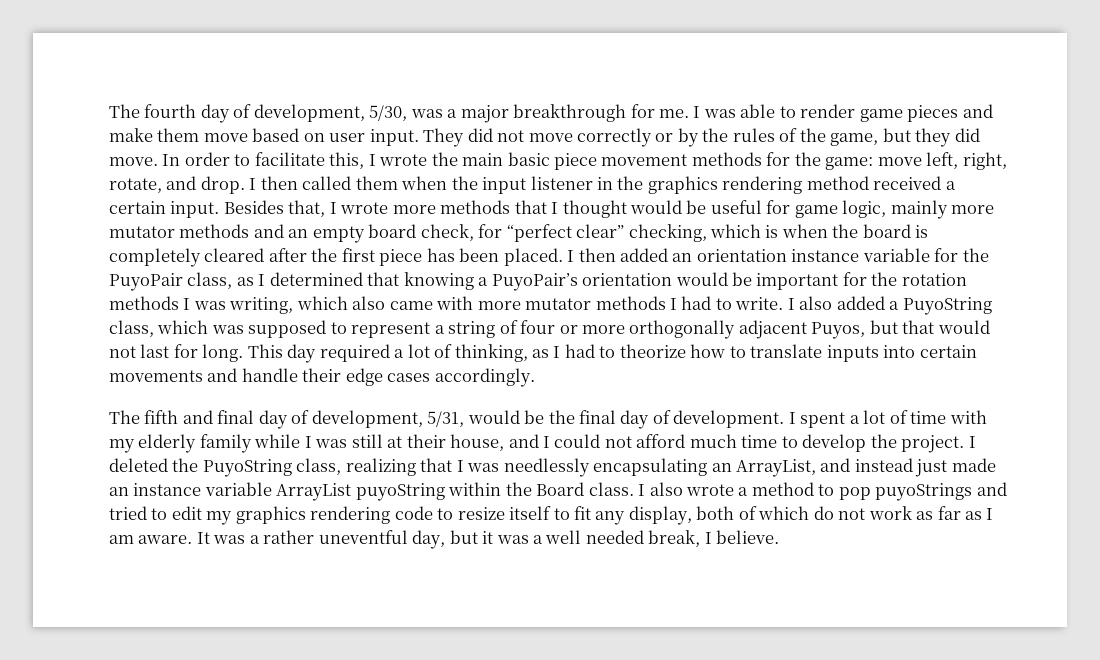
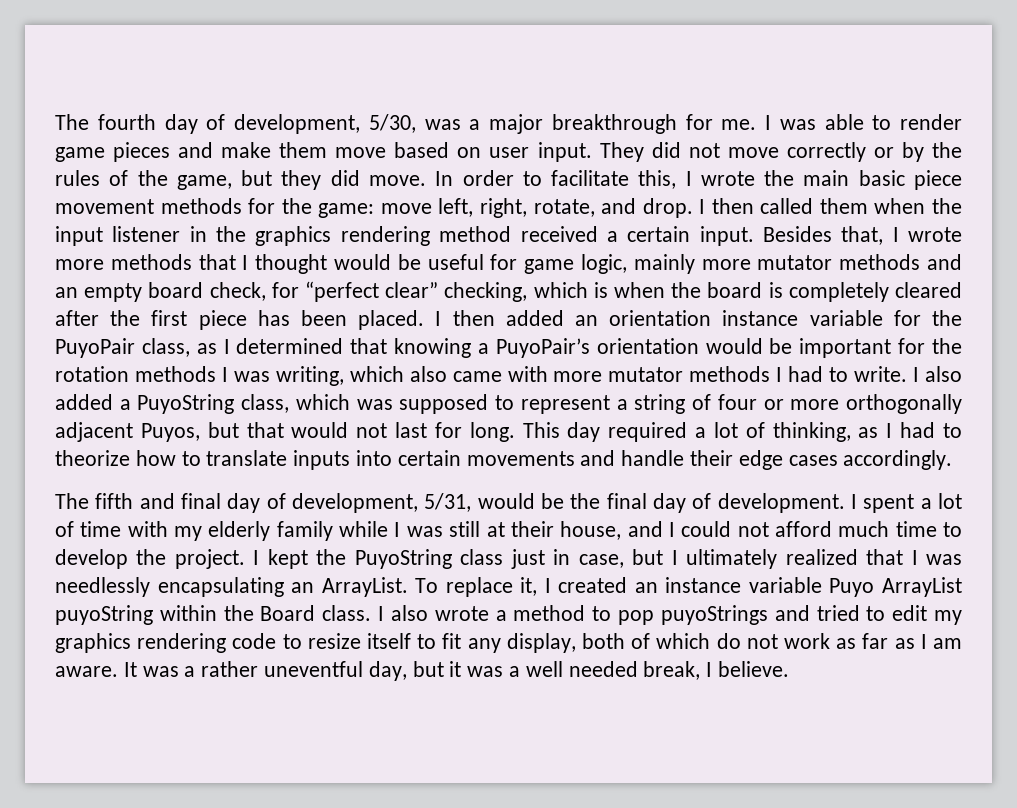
- I deleted the PuyoString class, realizing that I was needlessly encapsulating an ArrayList, and instead just made an instance variable ArrayList puyoString within the Board class.
+ I kept the PuyoString class just in case, but I ultimately realized that I was needlessly encapsulating an ArrayList. To replace it, I created an instance variable Puyo ArrayList puyoString within the Board class.

